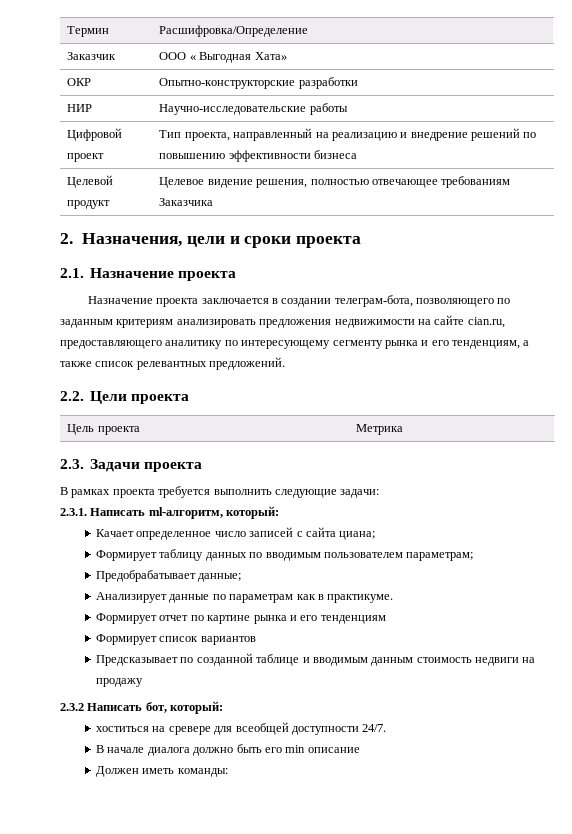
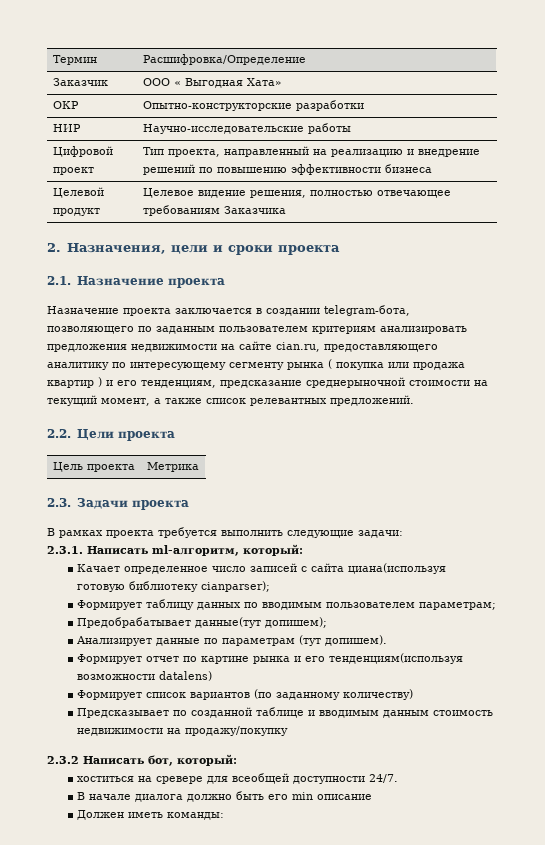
- Назначение проекта заключается в создании телеграм-бота, позволяющего по заданным критериям анализировать предложения недвижимости на сайте cian.ru, предоставляющего аналитику по интересующему сегменту рынка и его тенденциям, а также список релевантных предложений.
+ Назначение проекта заключается в создании telegram-бота, позволяющего по заданным пользователем критериям анализировать предложения недвижимости на сайте cian.ru, предоставляющего аналитику по интересующему сегменту рынка ( покупка или продажа квартир ) и его тенденциям, предсказание среднерыночной стоимости на текущий момент, а также список релевантных предложений.
- Качает определенное число записей с сайта циана;
+ Качает определенное число записей с сайта циана(используя готовую библиотеку cianparser);
- Предобрабатывает данные;
+ Предобрабатывает данные(тут допишем);
- Анализирует данные по параметрам как в практикуме.
+ Анализирует данные по параметрам (тут допишем).
- Формирует отчет по картине рынка и его тенденциям
+ Формирует отчет по картине рынка и его тенденциям(используя возможности datalens)
- Формирует список вариантов
+ Формирует список вариантов (по заданному количеству)
- Предсказывает по созданной таблице и вводимым данным стоимость недвиги на продажу
+ Предсказывает по созданной таблице и вводимым данным стоимость недвижимости на продажу/покупку

